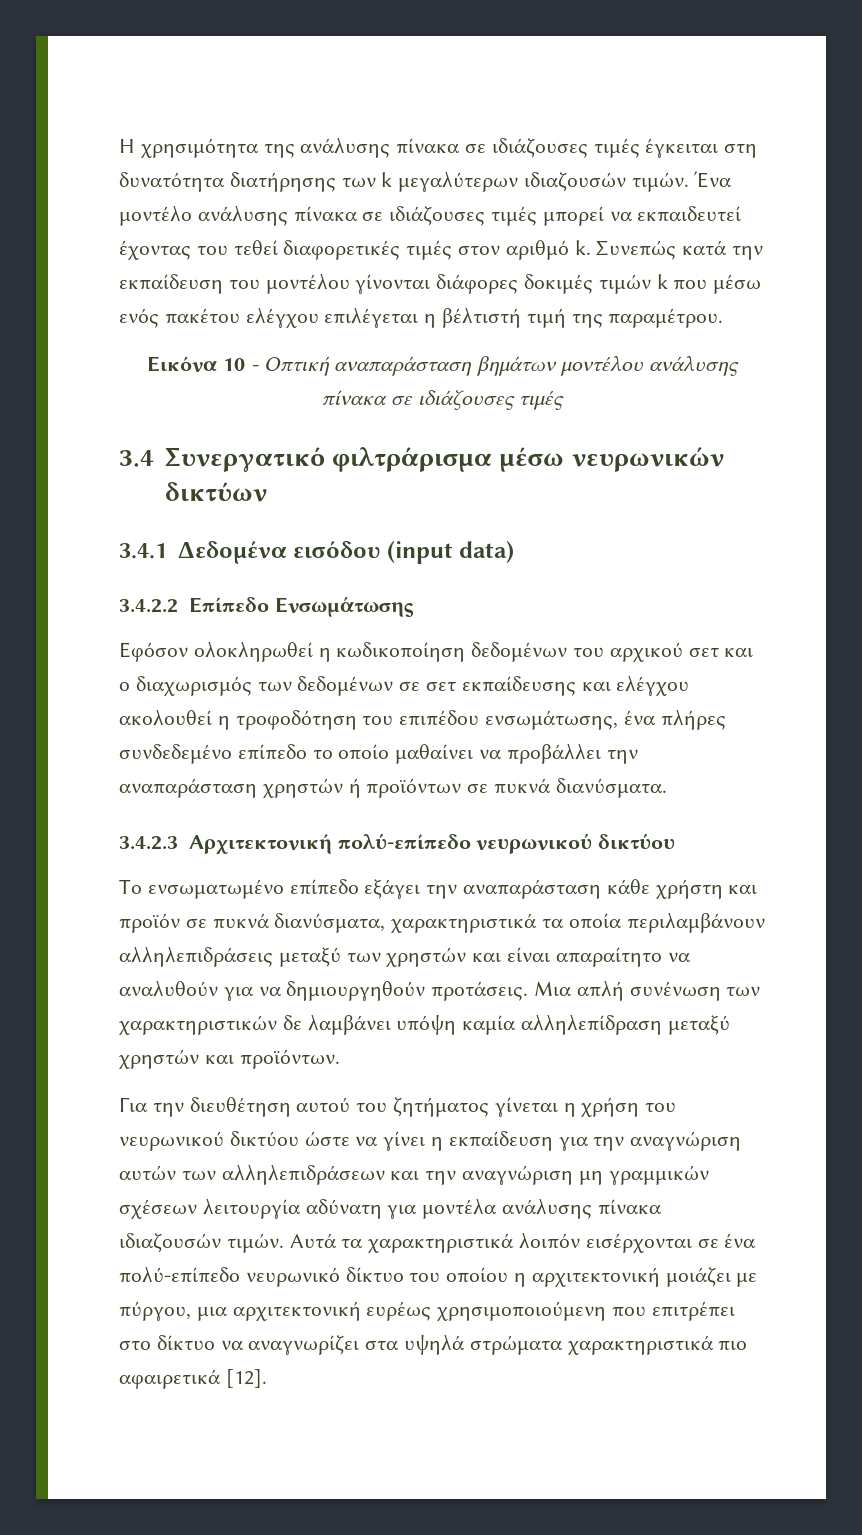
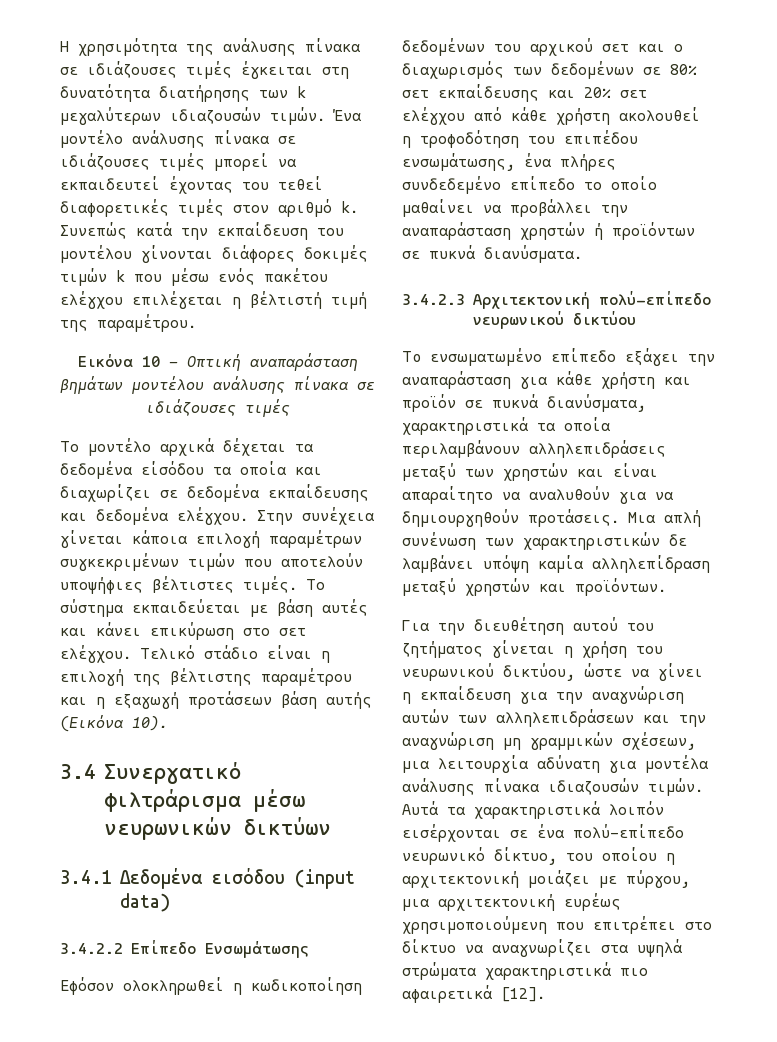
+ Το μοντέλο αρχικά δέχεται τα δεδομένα είσόδου τα οποία και διαχωρίζει σε δεδομένα εκπαίδευσης και δεδομένα ελέγχου. Στην συνέχεια γίνεται κάποια επιλογή παραμέτρων συγκεκριμένων τιμών που αποτελούν υποψήφιες βέλτιστες τιμές. Το σύστημα εκπαιδεύεται με βάση αυτές και κάνει επικύρωση στο σετ ελέγχου. Τελικό στάδιο είναι η επιλογή της βέλτιστης παραμέτρου και η εξαγωγή προτάσεων βάση αυτής (Εικόνα 10).
- Εφόσον ολοκληρωθεί η κωδικοποίηση δεδομένων του αρχικού σετ και ο διαχωρισμός των δεδομένων σε σετ εκπαίδευσης και ελέγχου ακολουθεί η τροφοδότηση του επιπέδου ενσωμάτωσης, ένα πλήρες συνδεδεμένο επίπεδο το οποίο μαθαίνει να προβάλλει την αναπαράσταση χρηστών ή προϊόντων σε πυκνά διανύσματα.
+ Εφόσον ολοκληρωθεί η κωδικοποίηση δεδομένων του αρχικού σετ και ο διαχωρισμός των δεδομένων σε 80% σετ εκπαίδευσης και 20% σετ ελέγχου από κάθε χρήστη ακολουθεί η τροφοδότηση του επιπέδου ενσωμάτωσης, ένα πλήρες συνδεδεμένο επίπεδο το οποίο μαθαίνει να προβάλλει την αναπαράσταση χρηστών ή προϊόντων σε πυκνά διανύσματα.
- To ενσωματωμένο επίπεδο εξάγει την αναπαράσταση κάθε χρήστη και προϊόν σε πυκνά διανύσματα, χαρακτηριστικά τα οποία περιλαμβάνουν αλληλεπιδράσεις μεταξύ των χρηστών και είναι απαραίτητο να αναλυθούν για να δημιουργηθούν προτάσεις.
+ To ενσωματωμένο επίπεδο εξάγει την αναπαράσταση για κάθε χρήστη και προϊόν σε πυκνά διανύσματα, χαρακτηριστικά τα οποία περιλαμβάνουν αλληλεπιδράσεις μεταξύ των χρηστών και είναι απαραίτητο να αναλυθούν για να δημιουργηθούν προτάσεις.
- Για την διευθέτηση αυτού του ζητήματος γίνεται η χρήση του νευρωνικού δικτύου ώστε να γίνει η εκπαίδευση για την αναγνώριση αυτών των αλληλεπιδράσεων και την αναγνώριση μη γραμμικών σχέσεων λειτουργία αδύνατη για μοντέλα ανάλυσης πίνακα ιδιαζουσών τιμών.
+ Για την διευθέτηση αυτού του ζητήματος γίνεται η χρήση του νευρωνικού δικτύου, ώστε να γίνει η εκπαίδευση για την αναγνώριση αυτών των αλληλεπιδράσεων και την αναγνώριση μη γραμμικών σχέσεων, μια λειτουργία αδύνατη για μοντέλα ανάλυσης πίνακα ιδιαζουσών τιμών.
- Αυτά τα χαρακτηριστικά λοιπόν εισέρχονται σε ένα πολύ-επίπεδο νευρωνικό δίκτυο του οποίου η αρχιτεκτονική μοιάζει με πύργου, μια αρχιτεκτονική ευρέως χρησιμοποιούμενη που επιτρέπει στο δίκτυο να αναγνωρίζει στα υψηλά στρώματα χαρακτηριστικά πιο αφαιρετικά [12].
+ Αυτά τα χαρακτηριστικά λοιπόν εισέρχονται σε ένα πολύ-επίπεδο νευρωνικό δίκτυο, του οποίου η αρχιτεκτονική μοιάζει με πύργου, μια αρχιτεκτονική ευρέως χρησιμοποιούμενη που επιτρέπει στο δίκτυο να αναγνωρίζει στα υψηλά στρώματα χαρακτηριστικά πιο αφαιρετικά [12].

